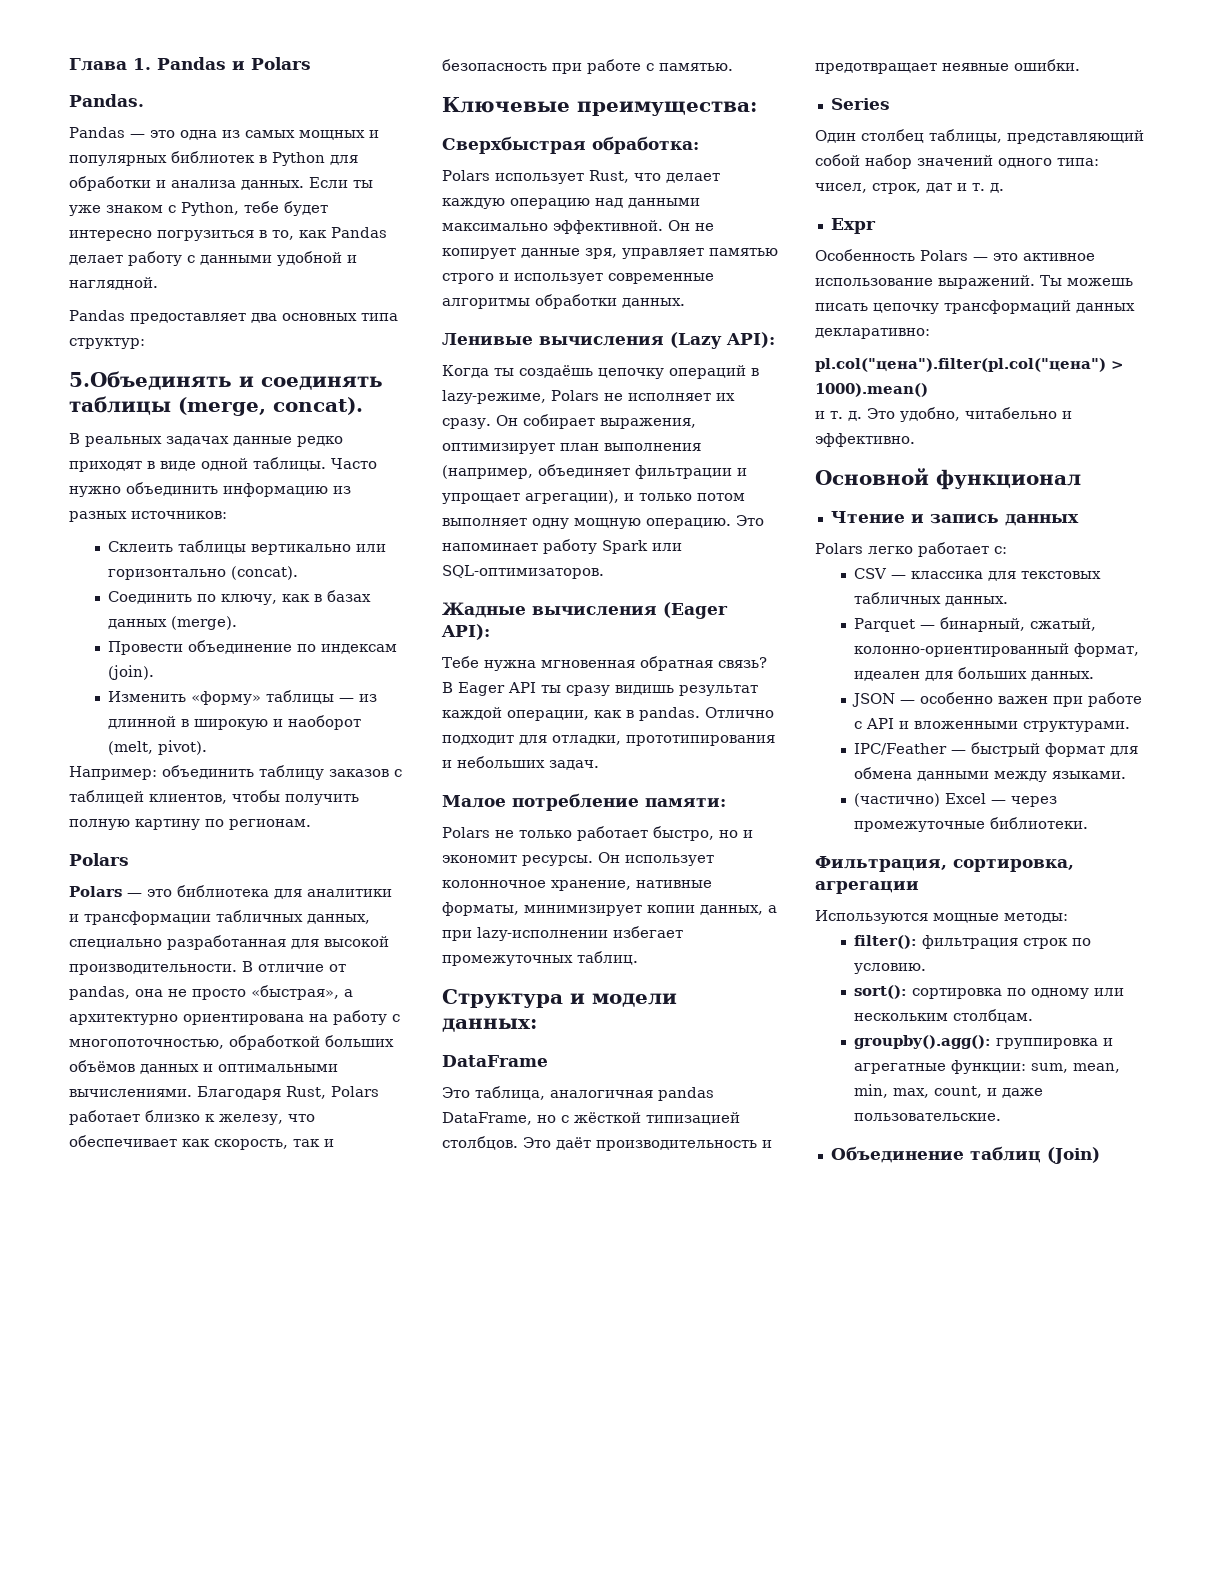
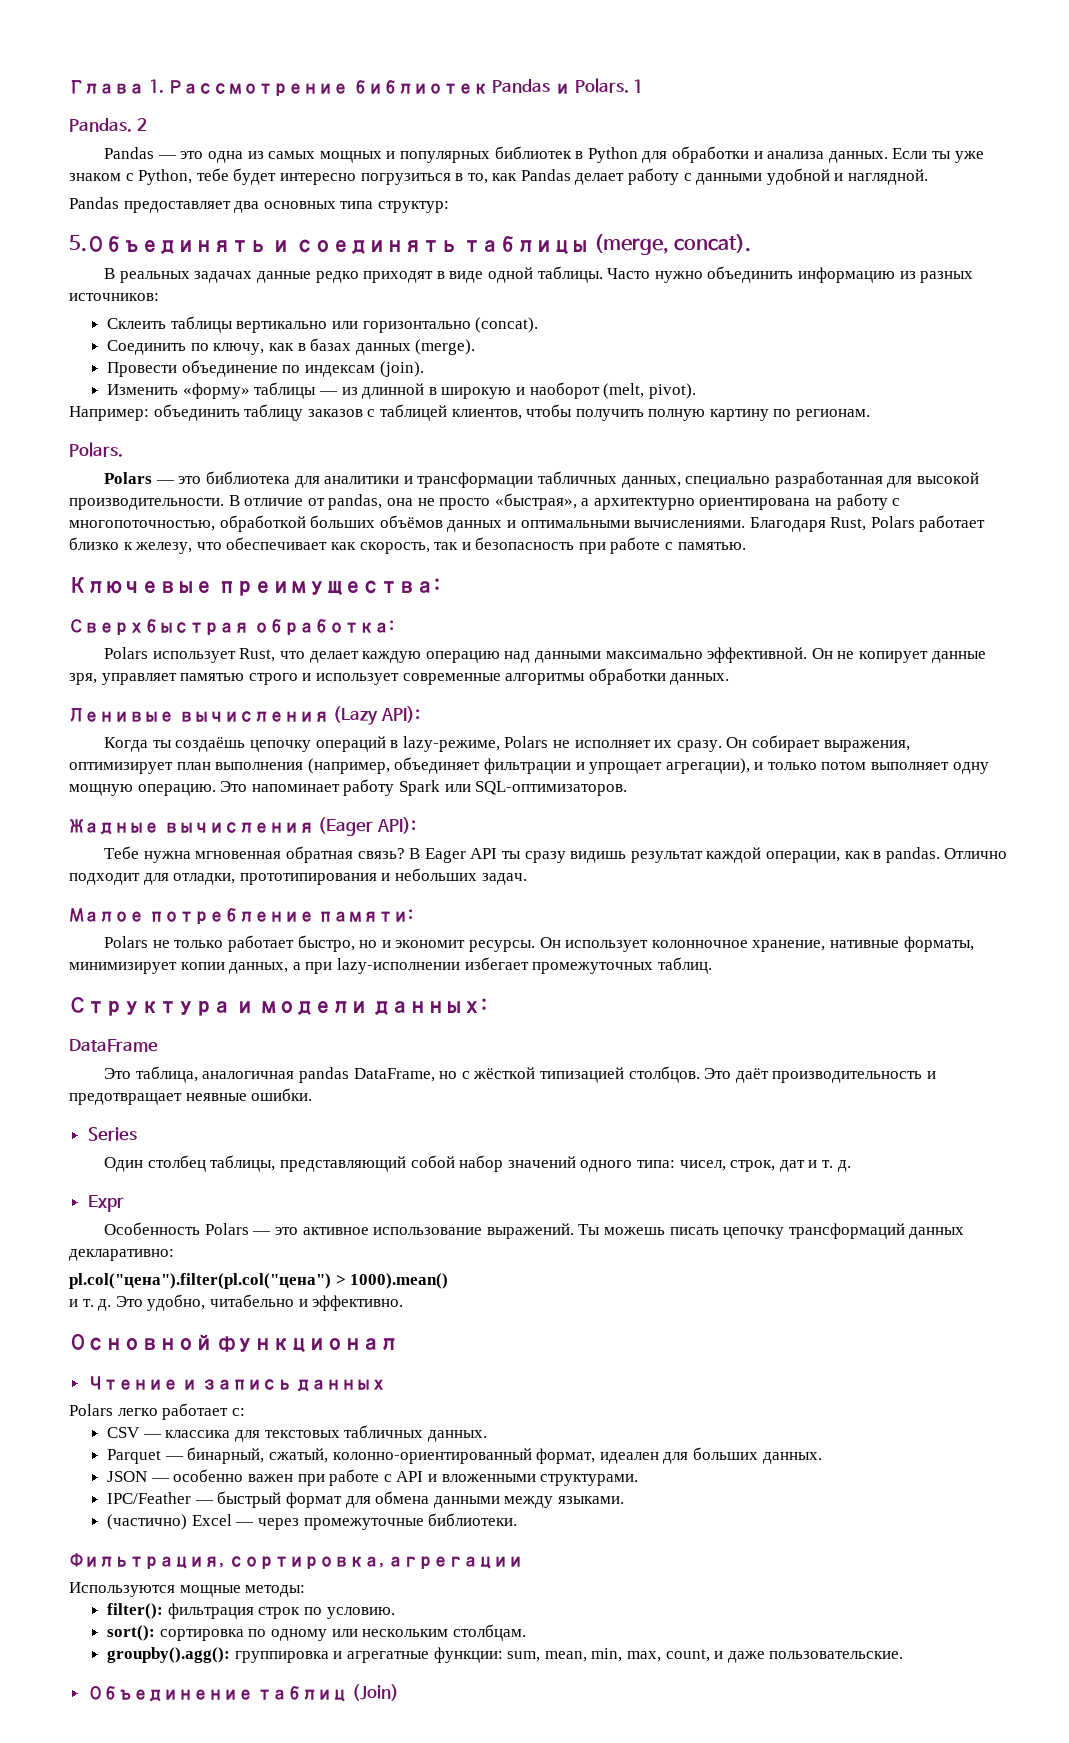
- Глава 1. Pandas и Polars
+ Глава 1. Рассмотрение библиотек Pandas и Polars. 1
+ 2
  Например: объединить таблицу заказов с таблицей клиентов, чтобы получить полную картину по регионам.
- Polars
+ Polars.

